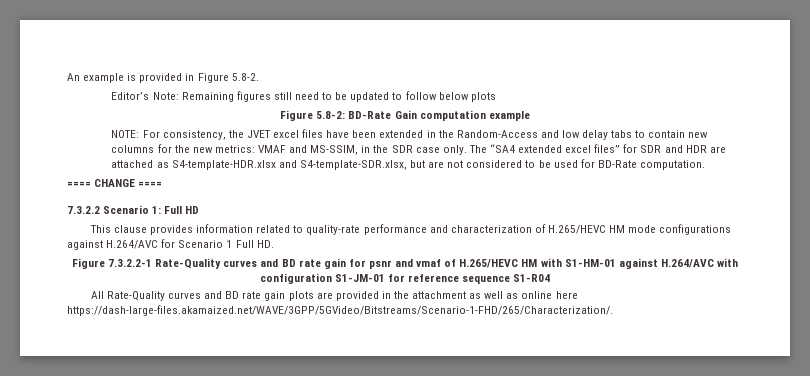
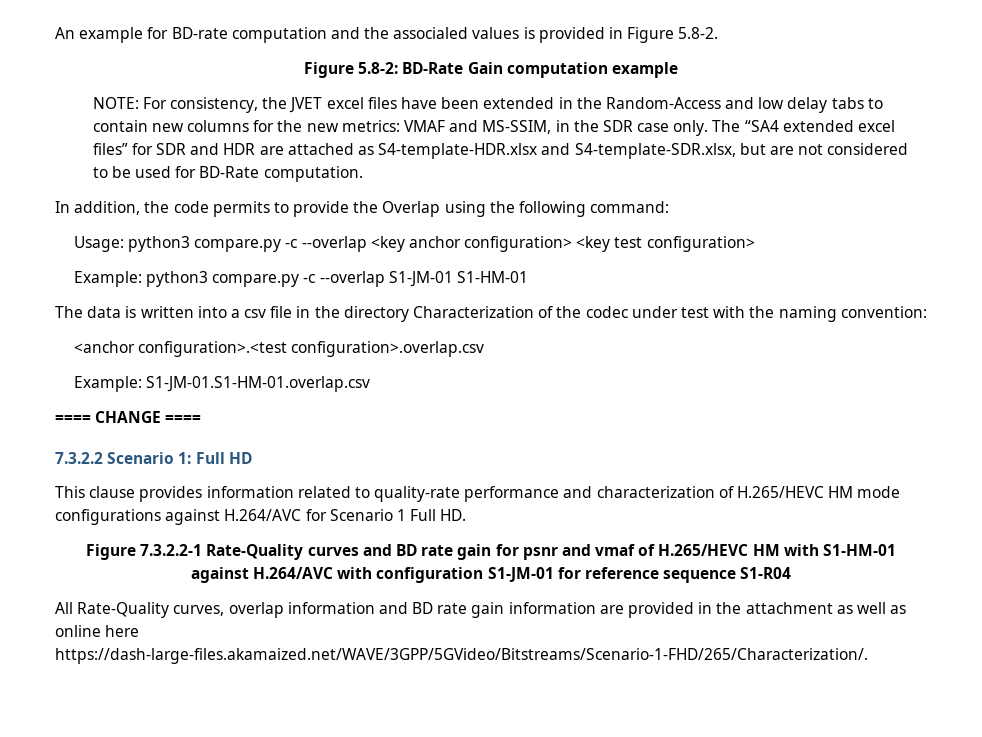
- An example is provided in Figure 5.8-2.
+ An example for BD-rate computation and the associaled values is provided in Figure 5.8-2.
- Editor’s Note: Remaining figures still need to be updated to follow below plots
+ In addition, the code permits to provide the Overlap using the following command:
+ Usage: python3 compare.py -c --overlap <key anchor configuration> <key test configuration>
+ Example: python3 compare.py -c --overlap S1-JM-01 S1-HM-01
+ The data is written into a csv file in the directory Characterization of the codec under test with the naming convention:
+ <anchor configuration>.<test configuration>.overlap.csv
+ Example: S1-JM-01.S1-HM-01.overlap.csv
- All Rate-Quality curves and BD rate gain plots are provided in the attachment as well as online here https://dash-large-files.akamaized.net/WAVE/3GPP/5GVideo/Bitstreams/Scenario-1-FHD/265/Characterization/.
+ All Rate-Quality curves, overlap information and BD rate gain information are provided in the attachment as well as online here https://dash-large-files.akamaized.net/WAVE/3GPP/5GVideo/Bitstreams/Scenario-1-FHD/265/Characterization/.

